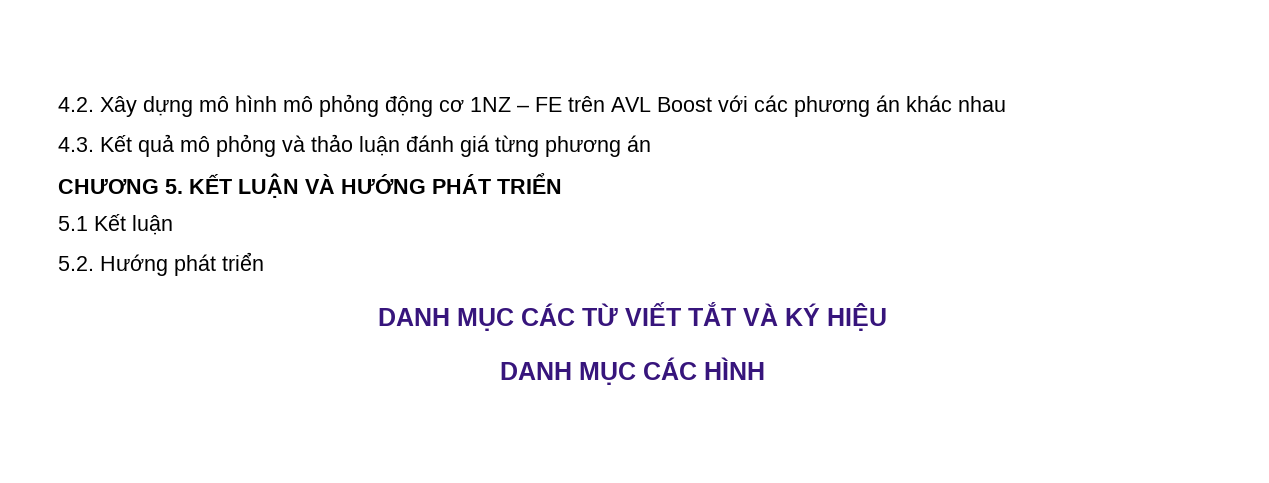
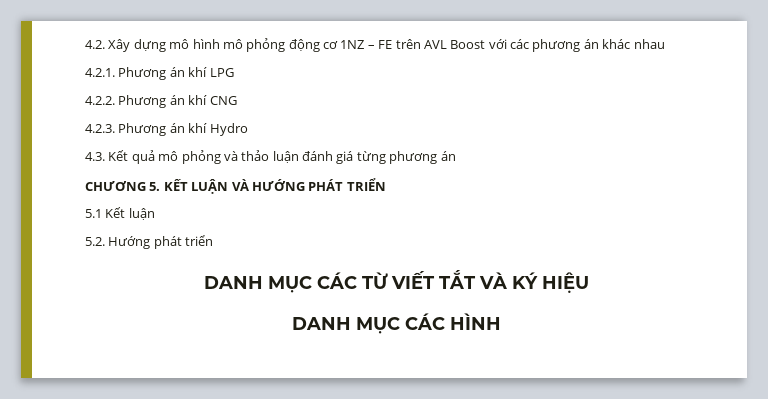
+ 4.2.1. Phương án khí LPG
+ 4.2.2. Phương án khí CNG
+ 4.2.3. Phương án khí Hydro

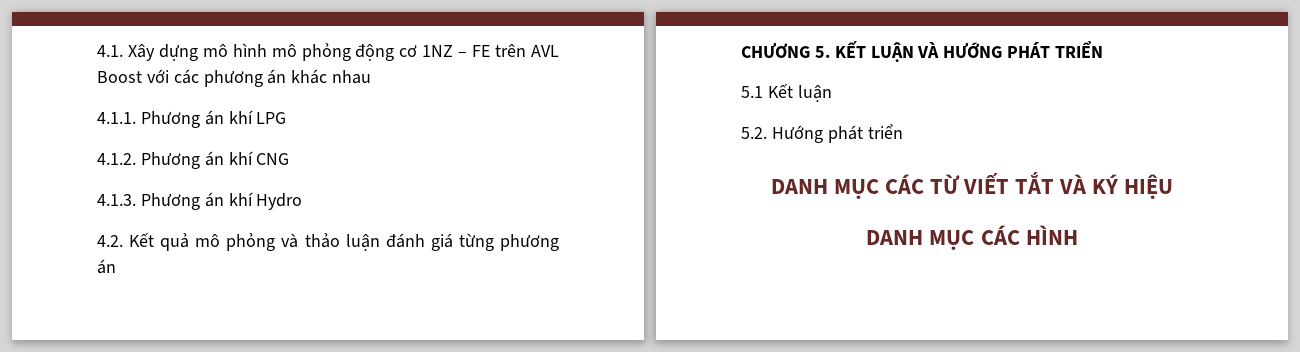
- 4.2. Xây dựng mô hình mô phỏng động cơ 1NZ – FE trên AVL Boost với các phương án khác nhau
+ 4.1. Xây dựng mô hình mô phỏng động cơ 1NZ – FE trên AVL Boost với các phương án khác nhau
- 4.2.1. Phương án khí LPG
+ 4.1.1. Phương án khí LPG
- 4.2.2. Phương án khí CNG
+ 4.1.2. Phương án khí CNG
- 4.2.3. Phương án khí Hydro
+ 4.1.3. Phương án khí Hydro
- 4.3. Kết quả mô phỏng và thảo luận đánh giá từng phương án
+ 4.2. Kết quả mô phỏng và thảo luận đánh giá từng phương án

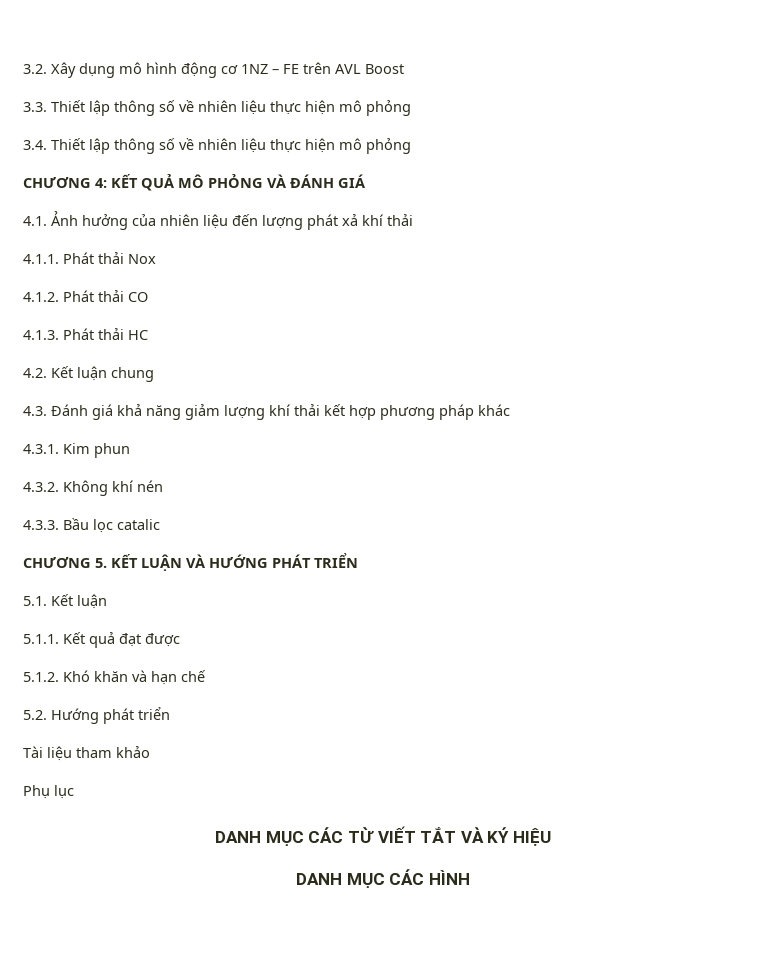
- 4.1. Xây dựng mô hình mô phỏng động cơ 1NZ – FE trên AVL Boost với các phương án khác nhau
- 4.1.1. Phương án khí LPG
- 4.1.2. Phương án khí CNG
- 4.1.3. Phương án khí Hydro
- 4.2. Kết quả mô phỏng và thảo luận đánh giá từng phương án
+ 3.2. Xây dụng mô hình động cơ 1NZ – FE trên AVL Boost
+ 3.3. Thiết lập thông số về nhiên liệu thực hiện mô phỏng
+ 3.4. Thiết lập thông số về nhiên liệu thực hiện mô phỏng
+ CHƯƠNG 4: KẾT QUẢ MÔ PHỎNG VÀ ĐÁNH GIÁ
+ 4.1. Ảnh hưởng của nhiên liệu đến lượng phát xả khí thải
+ 4.1.1. Phát thải Nox
+ 4.1.2. Phát thải CO
+ 4.1.3. Phát thải HC
+ 4.2. Kết luận chung
+ 4.3. Đánh giá khả năng giảm lượng khí thải kết hợp phương pháp khác
+ 4.3.1. Kim phun
+ 4.3.2. Không khí nén
+ 4.3.3. Bầu lọc catalic
- 5.1 Kết luận
+ 5.1. Kết luận
+ 5.1.1. Kết quả đạt được
+ 5.1.2. Khó khăn và hạn chế
  5.2. Hướng phát triển
+ Tài liệu tham khảo
+ Phụ lục

